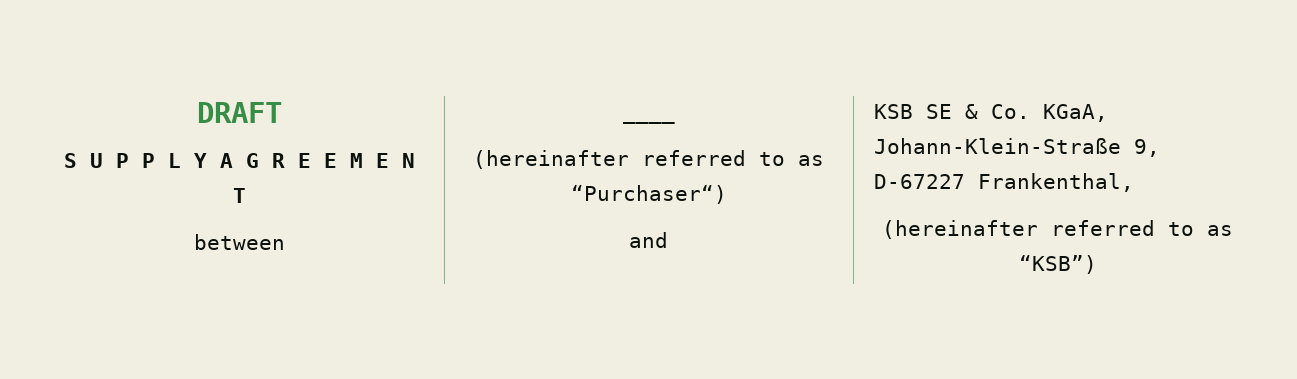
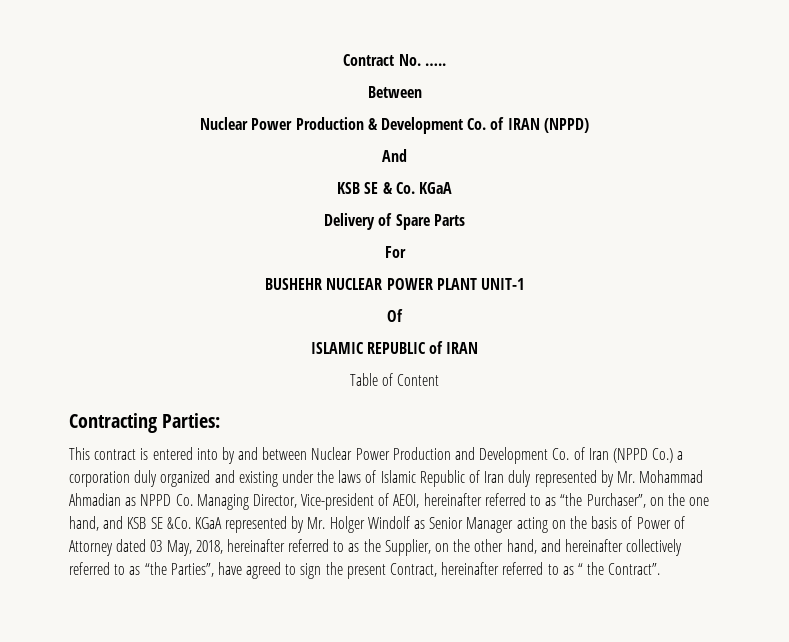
- DRAFT
- S U P P L Y A G R E E M E N T
- between
- ____
- (hereinafter referred to as “Purchaser“)
- and
- KSB SE & Co. KGaA, Johann-Klein-Straße 9, D-67227 Frankenthal,
- (hereinafter referred to as “KSB”)
+ Contract No. …..
+ Between
+ Nuclear Power Production & Development Co. of IRAN (NPPD)
+ And
+ KSB SE & Co. KGaA
+ Delivery of Spare Parts
+ For
+ BUSHEHR NUCLEAR POWER PLANT UNIT-1
+ Of
+ ISLAMIC REPUBLIC of IRAN
+ Table of Content
+ Contracting Parties:
+ This contract is entered into by and between Nuclear Power Production and Development Co. of Iran (NPPD Co.) a corporation duly organized and existing under the laws of Islamic Republic of Iran duly represented by Mr. Mohammad Ahmadian as NPPD Co. Managing Director, Vice-president of AEOI, hereinafter referred to as “the Purchaser”, on the one hand, and KSB SE &Co. KGaA represented by Mr. Holger Windolf as Senior Manager acting on the basis of Power of Attorney dated 03 May, 2018, hereinafter referred to as the Supplier, on the other hand, and hereinafter collectively referred to as “the Parties”, have agreed to sign the present Contract, hereinafter referred to as “ the Contract”.

